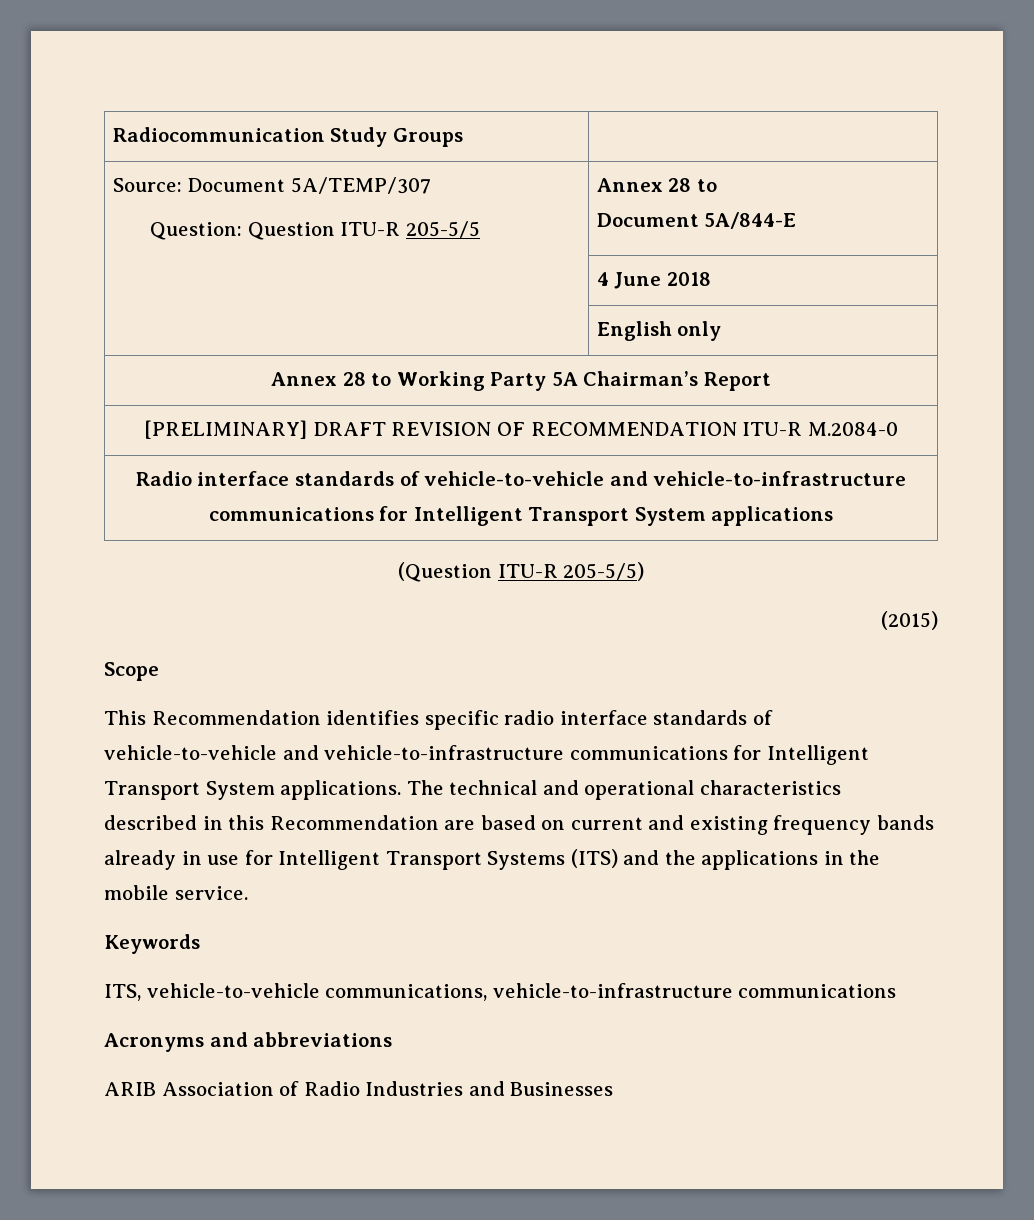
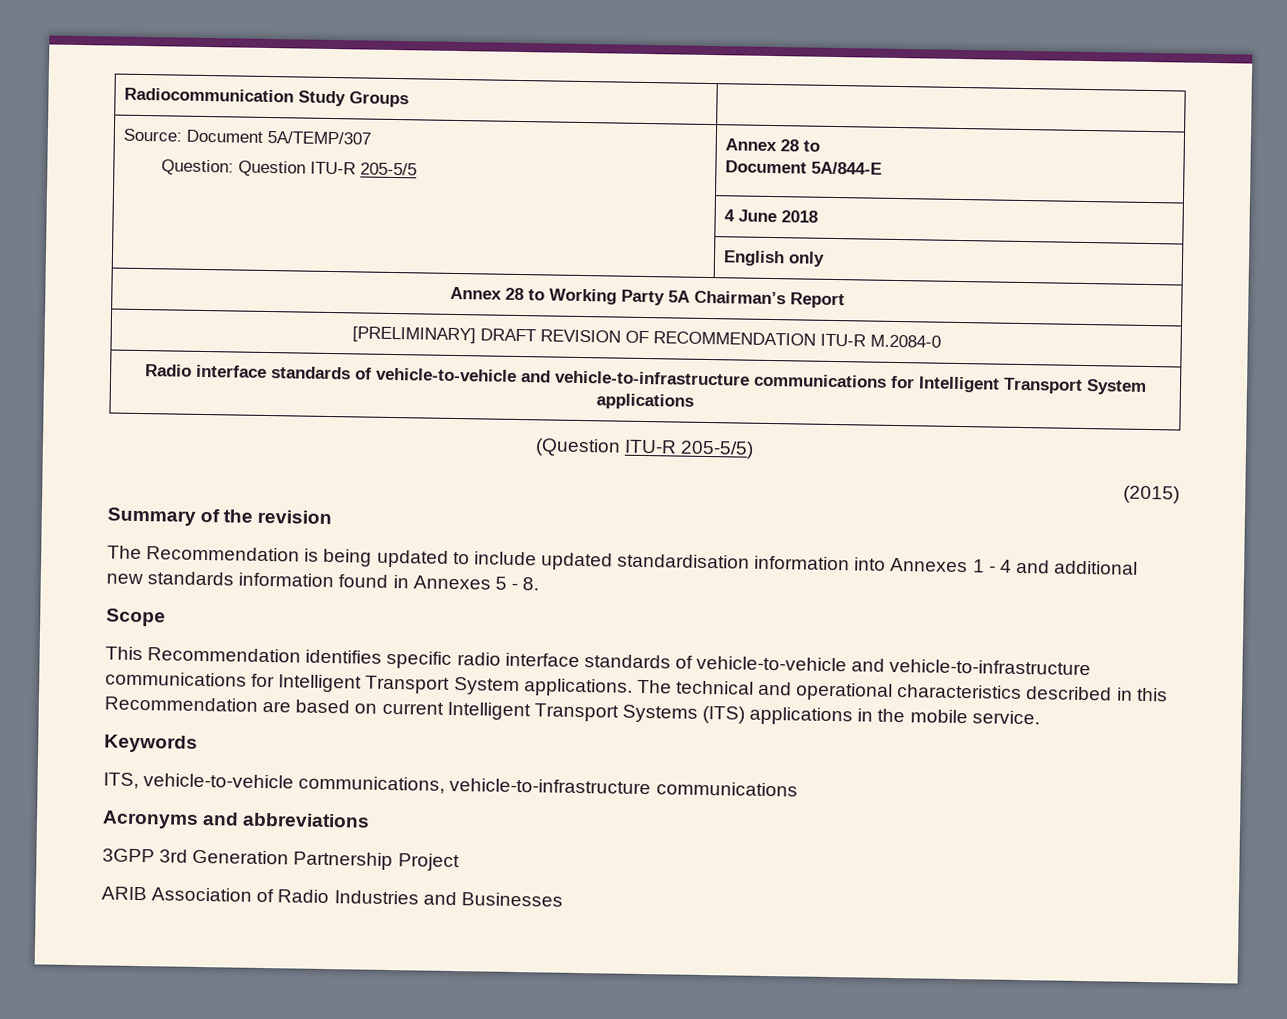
+ Summary of the revision
+ The Recommendation is being updated to include updated standardisation information into Annexes 1 - 4 and additional new standards information found in Annexes 5 - 8.
- The technical and operational characteristics described in this Recommendation are based on current and existing frequency bands already in use for Intelligent Transport Systems (ITS) and the applications in the mobile service.
+ The technical and operational characteristics described in this Recommendation are based on current Intelligent Transport Systems (ITS) applications in the mobile service.
+ 3GPP 3rd Generation Partnership Project

